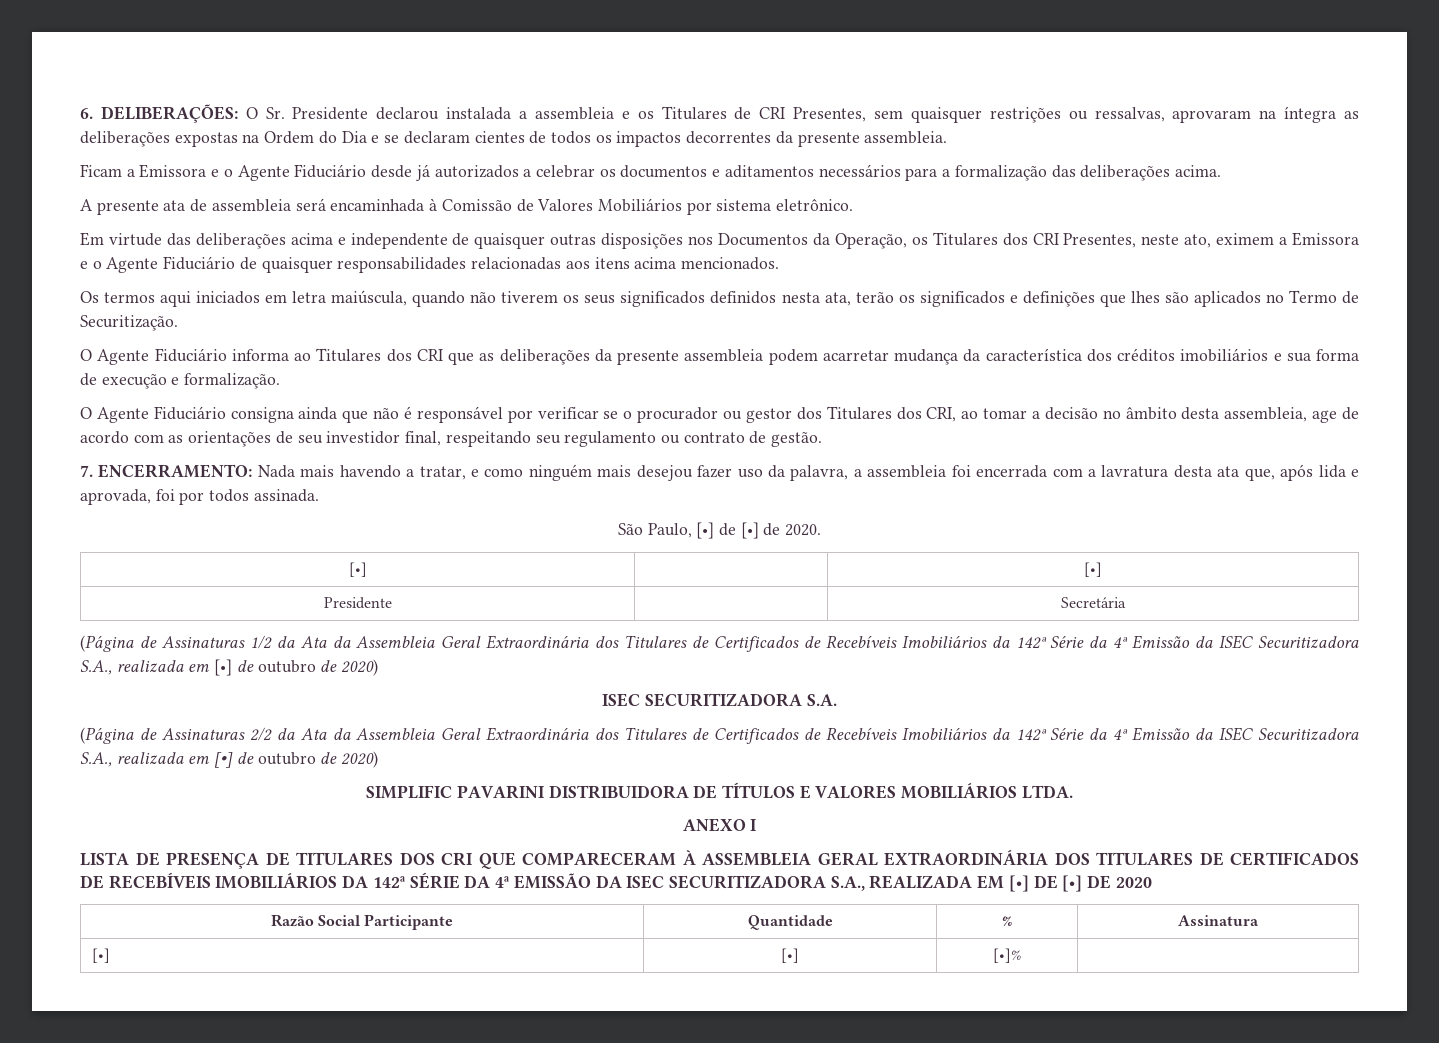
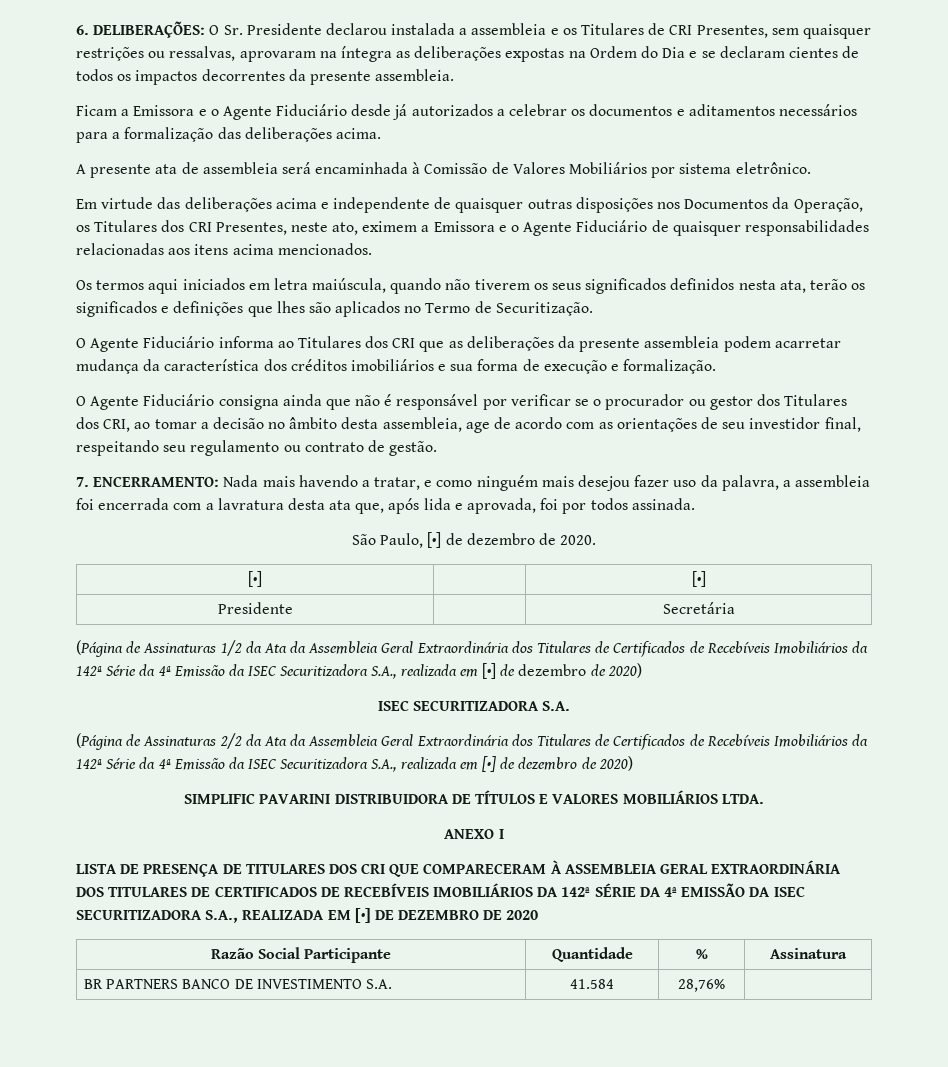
- São Paulo, [•] de [•] de 2020.
+ São Paulo, [•] de dezembro de 2020.
- (Página de Assinaturas 1/2 da Ata da Assembleia Geral Extraordinária dos Titulares de Certificados de Recebíveis Imobiliários da 142ª Série da 4ª Emissão da ISEC Securitizadora S.A., realizada em [•] de outubro de 2020)
+ (Página de Assinaturas 1/2 da Ata da Assembleia Geral Extraordinária dos Titulares de Certificados de Recebíveis Imobiliários da 142ª Série da 4ª Emissão da ISEC Securitizadora S.A., realizada em [•] de dezembro de 2020)
- (Página de Assinaturas 2/2 da Ata da Assembleia Geral Extraordinária dos Titulares de Certificados de Recebíveis Imobiliários da 142ª Série da 4ª Emissão da ISEC Securitizadora S.A., realizada em [•] de outubro de 2020)
+ (Página de Assinaturas 2/2 da Ata da Assembleia Geral Extraordinária dos Titulares de Certificados de Recebíveis Imobiliários da 142ª Série da 4ª Emissão da ISEC Securitizadora S.A., realizada em [•] de dezembro de 2020)
- LISTA DE PRESENÇA DE TITULARES DOS CRI QUE COMPARECERAM À ASSEMBLEIA GERAL EXTRAORDINÁRIA DOS TITULARES DE CERTIFICADOS DE RECEBÍVEIS IMOBILIÁRIOS DA 142ª SÉRIE DA 4ª EMISSÃO DA ISEC SECURITIZADORA S.A., REALIZADA EM [•] DE [•] DE 2020
+ LISTA DE PRESENÇA DE TITULARES DOS CRI QUE COMPARECERAM À ASSEMBLEIA GERAL EXTRAORDINÁRIA DOS TITULARES DE CERTIFICADOS DE RECEBÍVEIS IMOBILIÁRIOS DA 142ª SÉRIE DA 4ª EMISSÃO DA ISEC SECURITIZADORA S.A., REALIZADA EM [•] DE DEZEMBRO DE 2020
- [•] | [•] | [•]% |
+ BR PARTNERS BANCO DE INVESTIMENTO S.A. | 41.584 | 28,76% |

